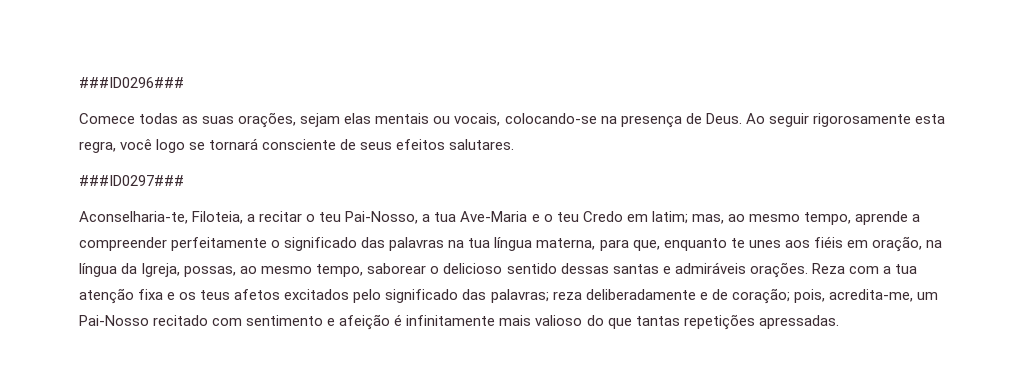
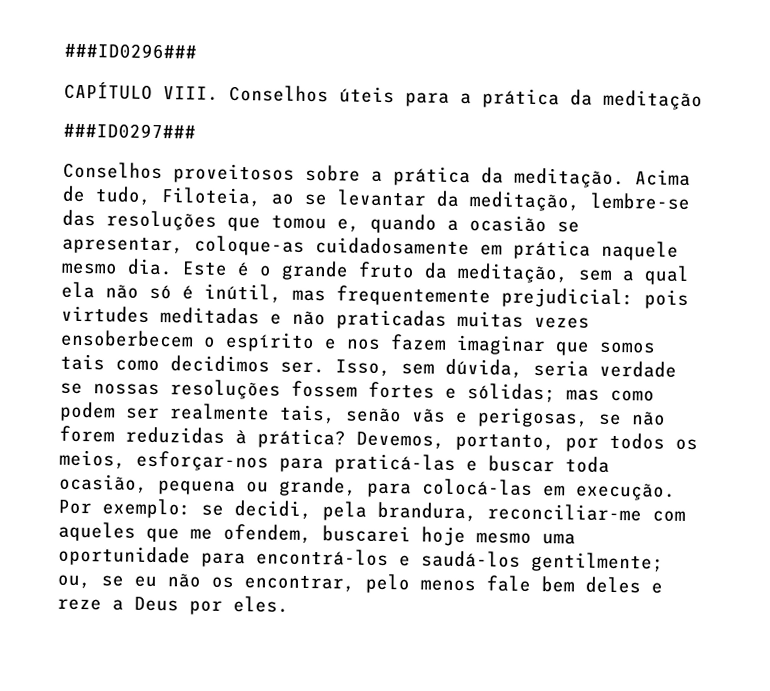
- Comece todas as suas orações, sejam elas mentais ou vocais, colocando-se na presença de Deus. Ao seguir rigorosamente esta regra, você logo se tornará consciente de seus efeitos salutares.
+ CAPÍTULO VIII. Conselhos úteis para a prática da meditação
  ###ID0297###
- Aconselharia-te, Filoteia, a recitar o teu Pai-Nosso, a tua Ave-Maria e o teu Credo em latim; mas, ao mesmo tempo, aprende a compreender perfeitamente o significado das palavras na tua língua materna, para que, enquanto te unes aos fiéis em oração, na língua da Igreja, possas, ao mesmo tempo, saborear o delicioso sentido dessas santas e admiráveis orações. Reza com a tua atenção fixa e os teus afetos excitados pelo significado das palavras; reza deliberadamente e de coração; pois, acredita-me, um Pai-Nosso recitado com sentimento e afeição é infinitamente mais valioso do que tantas repetições apressadas.
+ Conselhos proveitosos sobre a prática da meditação. Acima de tudo, Filoteia, ao se levantar da meditação, lembre-se das resoluções que tomou e, quando a ocasião se apresentar, coloque-as cuidadosamente em prática naquele mesmo dia. Este é o grande fruto da meditação, sem a qual ela não só é inútil, mas frequentemente prejudicial: pois virtudes meditadas e não praticadas muitas vezes ensoberbecem o espírito e nos fazem imaginar que somos tais como decidimos ser. Isso, sem dúvida, seria verdade se nossas resoluções fossem fortes e sólidas; mas como podem ser realmente tais, senão vãs e perigosas, se não forem reduzidas à prática? Devemos, portanto, por todos os meios, esforçar-nos para praticá-las e buscar toda ocasião, pequena ou grande, para colocá-las em execução. Por exemplo: se decidi, pela brandura, reconciliar-me com aqueles que me ofendem, buscarei hoje mesmo uma oportunidade para encontrá-los e saudá-los gentilmente; ou, se eu não os encontrar, pelo menos fale bem deles e reze a Deus por eles.

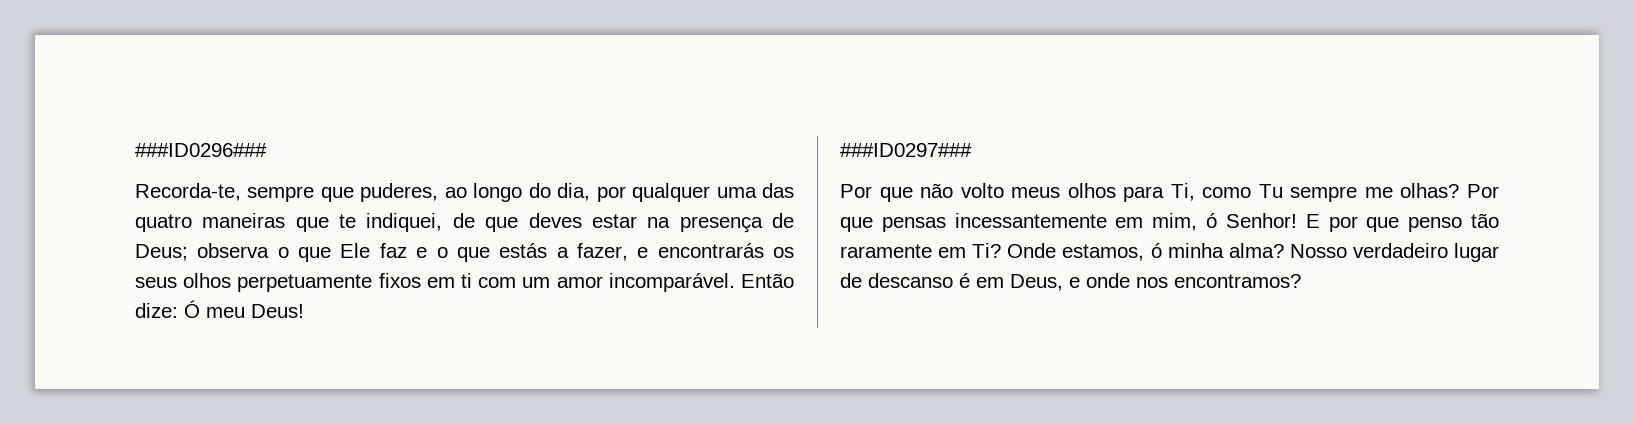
- CAPÍTULO VIII. Conselhos úteis para a prática da meditação
+ Recorda-te, sempre que puderes, ao longo do dia, por qualquer uma das quatro maneiras que te indiquei, de que deves estar na presença de Deus; observa o que Ele faz e o que estás a fazer, e encontrarás os seus olhos perpetuamente fixos em ti com um amor incomparável. Então dize: Ó meu Deus!
  ###ID0297###
- Conselhos proveitosos sobre a prática da meditação. Acima de tudo, Filoteia, ao se levantar da meditação, lembre-se das resoluções que tomou e, quando a ocasião se apresentar, coloque-as cuidadosamente em prática naquele mesmo dia. Este é o grande fruto da meditação, sem a qual ela não só é inútil, mas frequentemente prejudicial: pois virtudes meditadas e não praticadas muitas vezes ensoberbecem o espírito e nos fazem imaginar que somos tais como decidimos ser. Isso, sem dúvida, seria verdade se nossas resoluções fossem fortes e sólidas; mas como podem ser realmente tais, senão vãs e perigosas, se não forem reduzidas à prática? Devemos, portanto, por todos os meios, esforçar-nos para praticá-las e buscar toda ocasião, pequena ou grande, para colocá-las em execução. Por exemplo: se decidi, pela brandura, reconciliar-me com aqueles que me ofendem, buscarei hoje mesmo uma oportunidade para encontrá-los e saudá-los gentilmente; ou, se eu não os encontrar, pelo menos fale bem deles e reze a Deus por eles.
+ Por que não volto meus olhos para Ti, como Tu sempre me olhas? Por que pensas incessantemente em mim, ó Senhor! E por que penso tão raramente em Ti? Onde estamos, ó minha alma? Nosso verdadeiro lugar de descanso é em Deus, e onde nos encontramos?

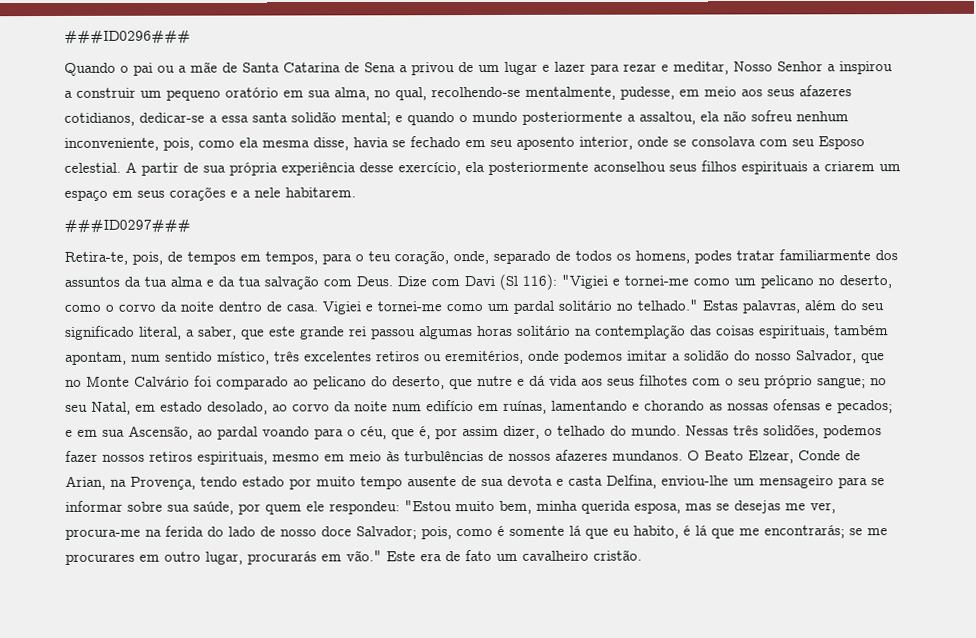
- Recorda-te, sempre que puderes, ao longo do dia, por qualquer uma das quatro maneiras que te indiquei, de que deves estar na presença de Deus; observa o que Ele faz e o que estás a fazer, e encontrarás os seus olhos perpetuamente fixos em ti com um amor incomparável. Então dize: Ó meu Deus!
+ Quando o pai ou a mãe de Santa Catarina de Sena a privou de um lugar e lazer para rezar e meditar, Nosso Senhor a inspirou a construir um pequeno oratório em sua alma, no qual, recolhendo-se mentalmente, pudesse, em meio aos seus afazeres cotidianos, dedicar-se a essa santa solidão mental; e quando o mundo posteriormente a assaltou, ela não sofreu nenhum inconveniente, pois, como ela mesma disse, havia se fechado em seu aposento interior, onde se consolava com seu Esposo celestial. A partir de sua própria experiência desse exercício, ela posteriormente aconselhou seus filhos espirituais a criarem um espaço em seus corações e a nele habitarem.
  ###ID0297###
- Por que não volto meus olhos para Ti, como Tu sempre me olhas? Por que pensas incessantemente em mim, ó Senhor! E por que penso tão raramente em Ti? Onde estamos, ó minha alma? Nosso verdadeiro lugar de descanso é em Deus, e onde nos encontramos?
+ Retira-te, pois, de tempos em tempos, para o teu coração, onde, separado de todos os homens, podes tratar familiarmente dos assuntos da tua alma e da tua salvação com Deus. Dize com Davi (Sl 116): "Vigiei e tornei-me como um pelicano no deserto, como o corvo da noite dentro de casa. Vigiei e tornei-me como um pardal solitário no telhado." Estas palavras, além do seu significado literal, a saber, que este grande rei passou algumas horas solitário na contemplação das coisas espirituais, também apontam, num sentido místico, três excelentes retiros ou eremitérios, onde podemos imitar a solidão do nosso Salvador, que no Monte Calvário foi comparado ao pelicano do deserto, que nutre e dá vida aos seus filhotes com o seu próprio sangue; no seu Natal, em estado desolado, ao corvo da noite num edifício em ruínas, lamentando e chorando as nossas ofensas e pecados; e em sua Ascensão, ao pardal voando para o céu, que é, por assim dizer, o telhado do mundo. Nessas três solidões, podemos fazer nossos retiros espirituais, mesmo em meio às turbulências de nossos afazeres mundanos. O Beato Elzear, Conde de Arian, na Provença, tendo estado por muito tempo ausente de sua devota e casta Delfina, enviou-lhe um mensageiro para se informar sobre sua saúde, por quem ele respondeu: "Estou muito bem, minha querida esposa, mas se desejas me ver, procura-me na ferida do lado de nosso doce Salvador; pois, como é somente lá que eu habito, é lá que me encontrarás; se me procurares em outro lugar, procurarás em vão." Este era de fato um cavalheiro cristão.

